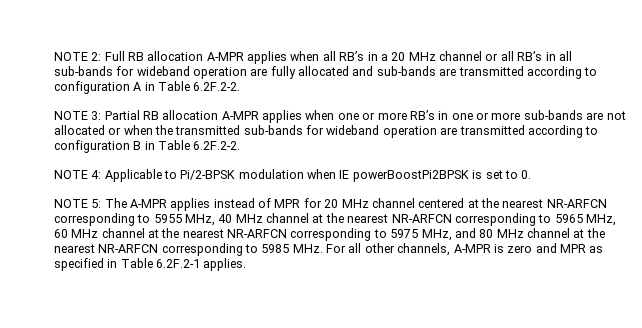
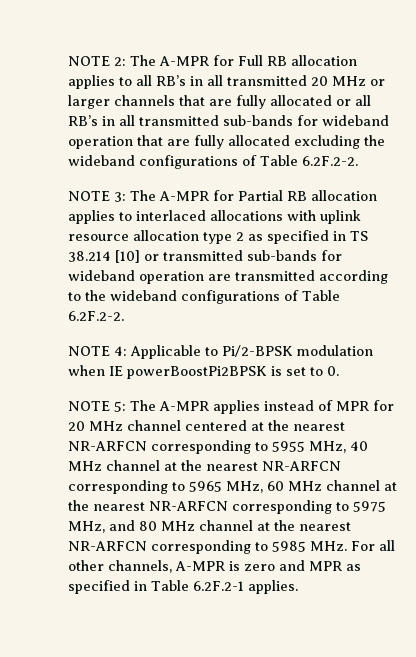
- NOTE 2: Full RB allocation A-MPR applies when all RB’s in a 20 MHz channel or all RB’s in all sub-bands for wideband operation are fully allocated and sub-bands are transmitted according to configuration A in Table 6.2F.2-2.
- NOTE 3: Partial RB allocation A-MPR applies when one or more RB’s in one or more sub-bands are not allocated or when the transmitted sub-bands for wideband operation are transmitted according to configuration B in Table 6.2F.2-2.
+ NOTE 2: The A-MPR for Full RB allocation applies to all RB’s in all transmitted 20 MHz or larger channels that are fully allocated or all RB’s in all transmitted sub-bands for wideband operation that are fully allocated excluding the wideband configurations of Table 6.2F.2-2.
+ NOTE 3: The A-MPR for Partial RB allocation applies to interlaced allocations with uplink resource allocation type 2 as specified in TS 38.214 [10] or transmitted sub-bands for wideband operation are transmitted according to the wideband configurations of Table 6.2F.2-2.

